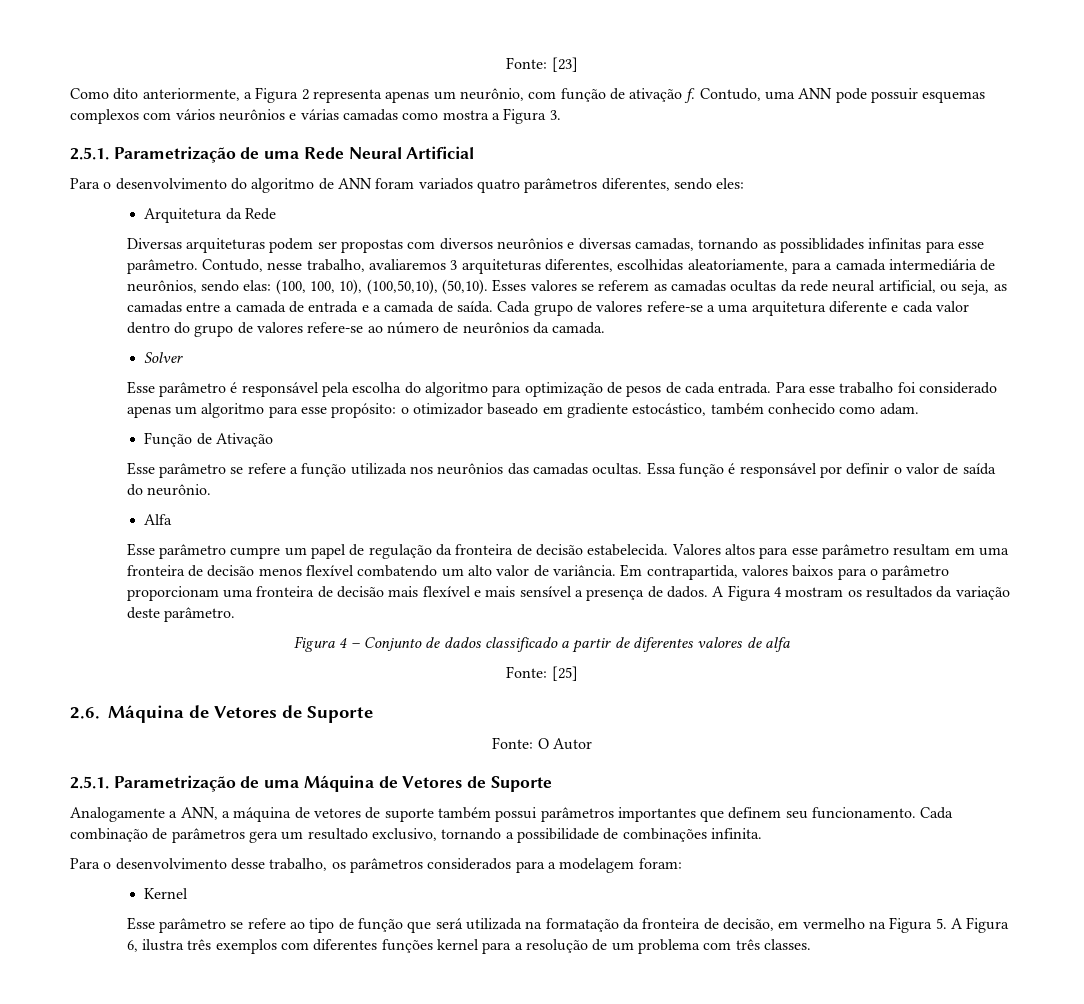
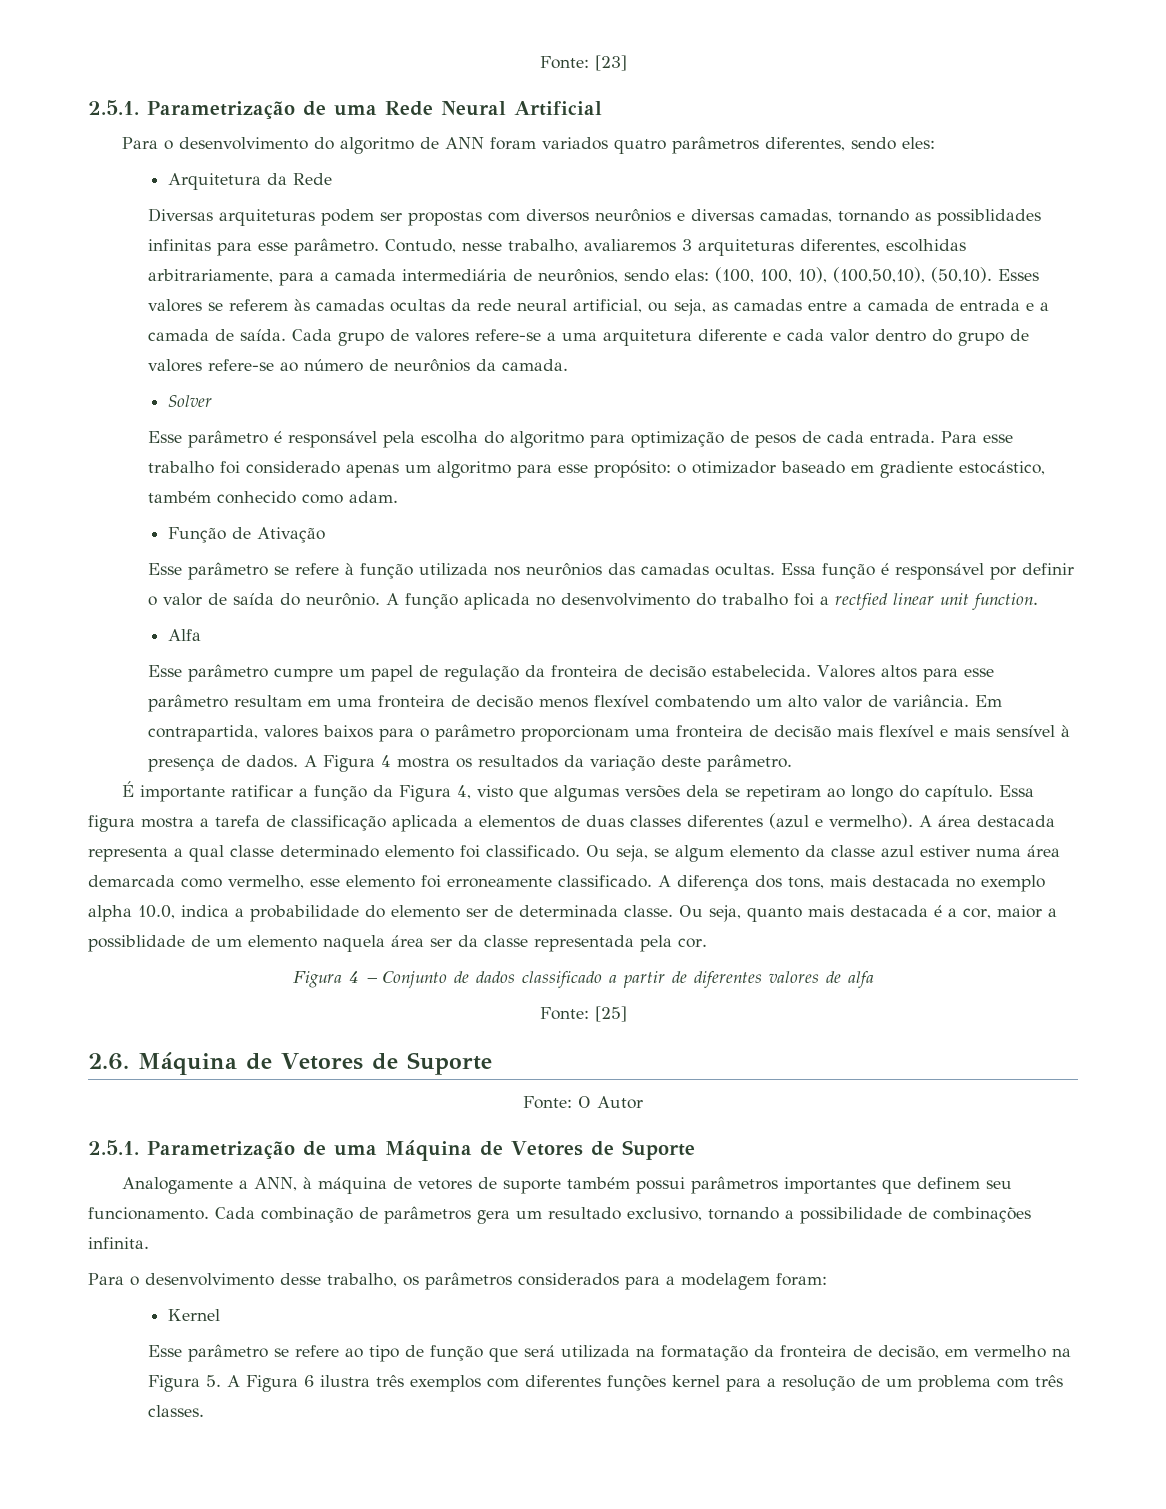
- Como dito anteriormente, a Figura 2 representa apenas um neurônio, com função de ativação f. Contudo, uma ANN pode possuir esquemas complexos com vários neurônios e várias camadas como mostra a Figura 3.
- Contudo, nesse trabalho, avaliaremos 3 arquiteturas diferentes, escolhidas aleatoriamente, para a camada intermediária de neurônios, sendo elas: (100, 100, 10), (100,50,10), (50,10).
+ Contudo, nesse trabalho, avaliaremos 3 arquiteturas diferentes, escolhidas arbitrariamente, para a camada intermediária de neurônios, sendo elas: (100, 100, 10), (100,50,10), (50,10).
- Esses valores se referem as camadas ocultas da rede neural artificial, ou seja, as camadas entre a camada de entrada e a camada de saída.
+ Esses valores se referem às camadas ocultas da rede neural artificial, ou seja, as camadas entre a camada de entrada e a camada de saída.
- Esse parâmetro se refere a função utilizada nos neurônios das camadas ocultas.
+ Esse parâmetro se refere à função utilizada nos neurônios das camadas ocultas.
+ A função aplicada no desenvolvimento do trabalho foi a rectfied linear unit function.
- Em contrapartida, valores baixos para o parâmetro proporcionam uma fronteira de decisão mais flexível e mais sensível a presença de dados.
+ Em contrapartida, valores baixos para o parâmetro proporcionam uma fronteira de decisão mais flexível e mais sensível à presença de dados.
- A Figura 4 mostram os resultados da variação deste parâmetro.
+ A Figura 4 mostra os resultados da variação deste parâmetro.
+ É importante ratificar a função da Figura 4, visto que algumas versões dela se repetiram ao longo do capítulo. Essa figura mostra a tarefa de classificação aplicada a elementos de duas classes diferentes (azul e vermelho). A área destacada representa a qual classe determinado elemento foi classificado. Ou seja, se algum elemento da classe azul estiver numa área demarcada como vermelho, esse elemento foi erroneamente classificado. A diferença dos tons, mais destacada no exemplo alpha 10.0, indica a probabilidade do elemento ser de determinada classe. Ou seja, quanto mais destacada é a cor, maior a possiblidade de um elemento naquela área ser da classe representada pela cor.
- Analogamente a ANN, a máquina de vetores de suporte também possui parâmetros importantes que definem seu funcionamento.
+ Analogamente a ANN, à máquina de vetores de suporte também possui parâmetros importantes que definem seu funcionamento.
- Esse parâmetro se refere ao tipo de função que será utilizada na formatação da fronteira de decisão, em vermelho na Figura 5. A Figura 6, ilustra três exemplos com diferentes funções kernel para a resolução de um problema com três classes.
+ Esse parâmetro se refere ao tipo de função que será utilizada na formatação da fronteira de decisão, em vermelho na Figura 5. A Figura 6 ilustra três exemplos com diferentes funções kernel para a resolução de um problema com três classes.

